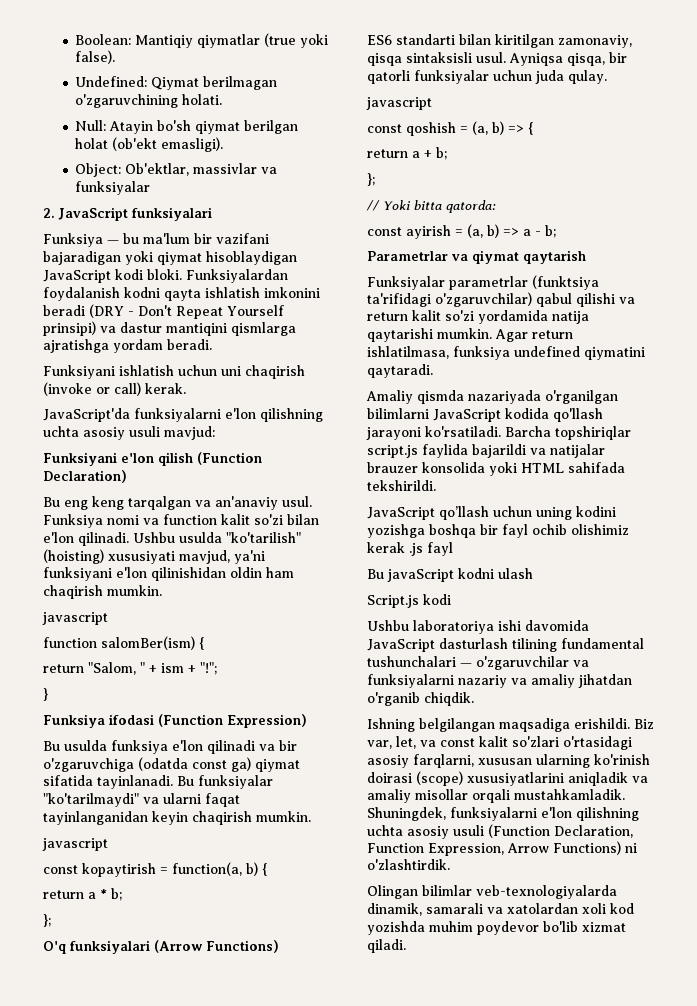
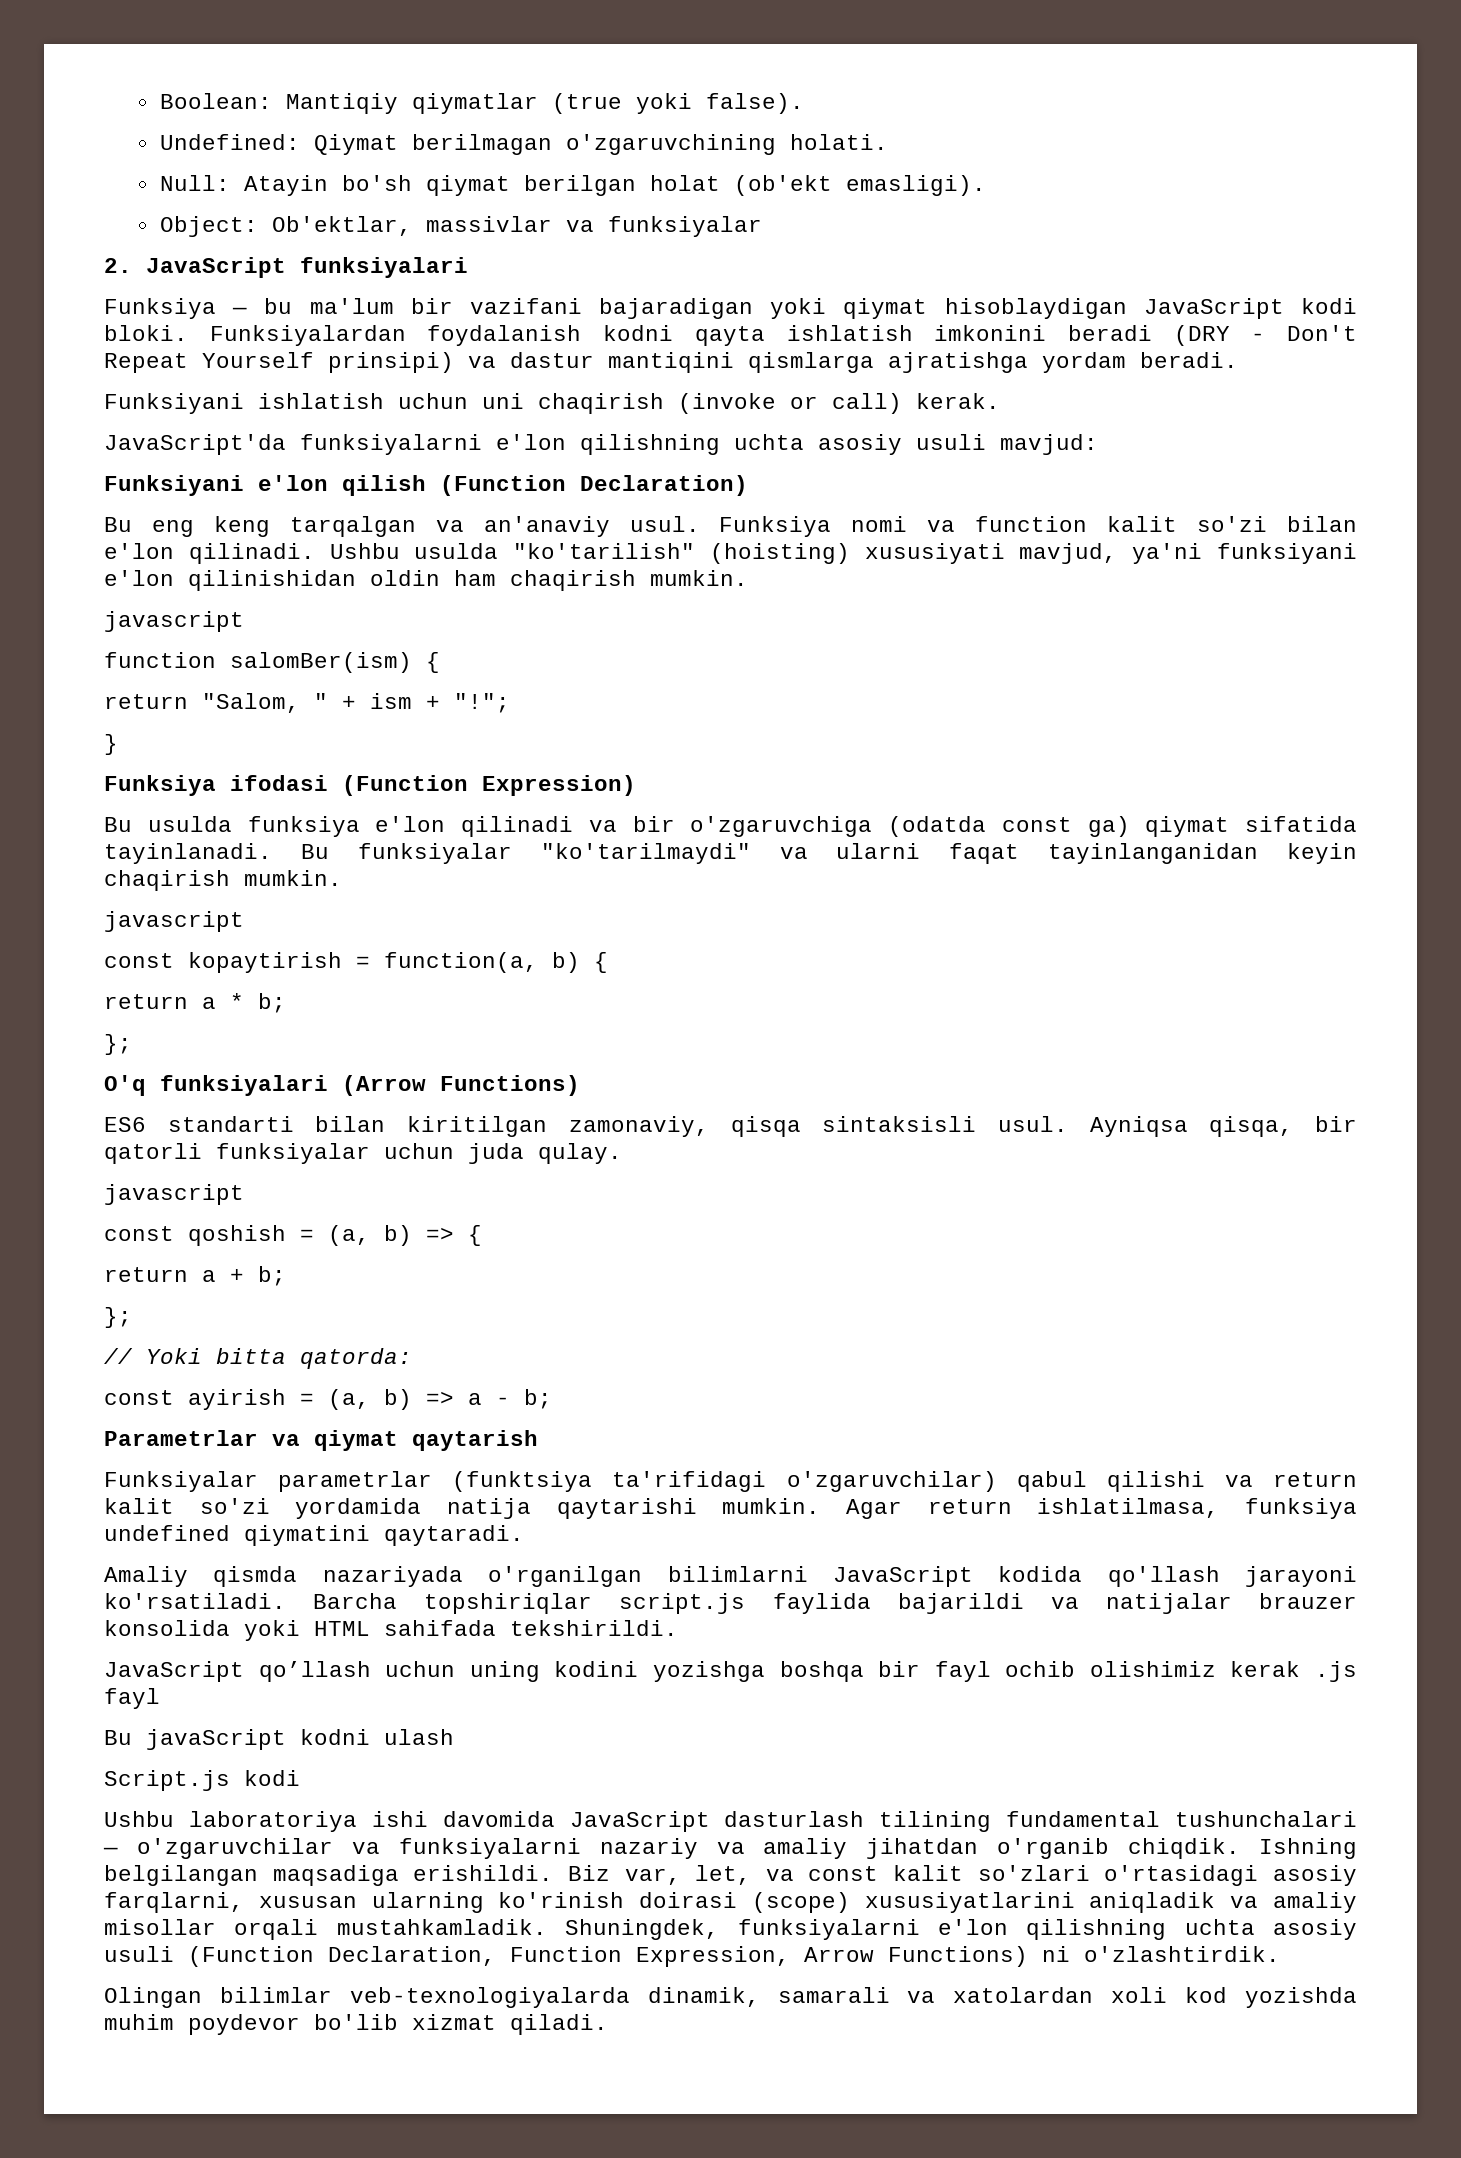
- Ushbu laboratoriya ishi davomida JavaScript dasturlash tilining fundamental tushunchalari — o'zgaruvchilar va funksiyalarni nazariy va amaliy jihatdan o'rganib chiqdik.
- Ishning belgilangan maqsadiga erishildi.
+ Ushbu laboratoriya ishi davomida JavaScript dasturlash tilining fundamental tushunchalari — o'zgaruvchilar va funksiyalarni nazariy va amaliy jihatdan o'rganib chiqdik. Ishning belgilangan maqsadiga erishildi.

